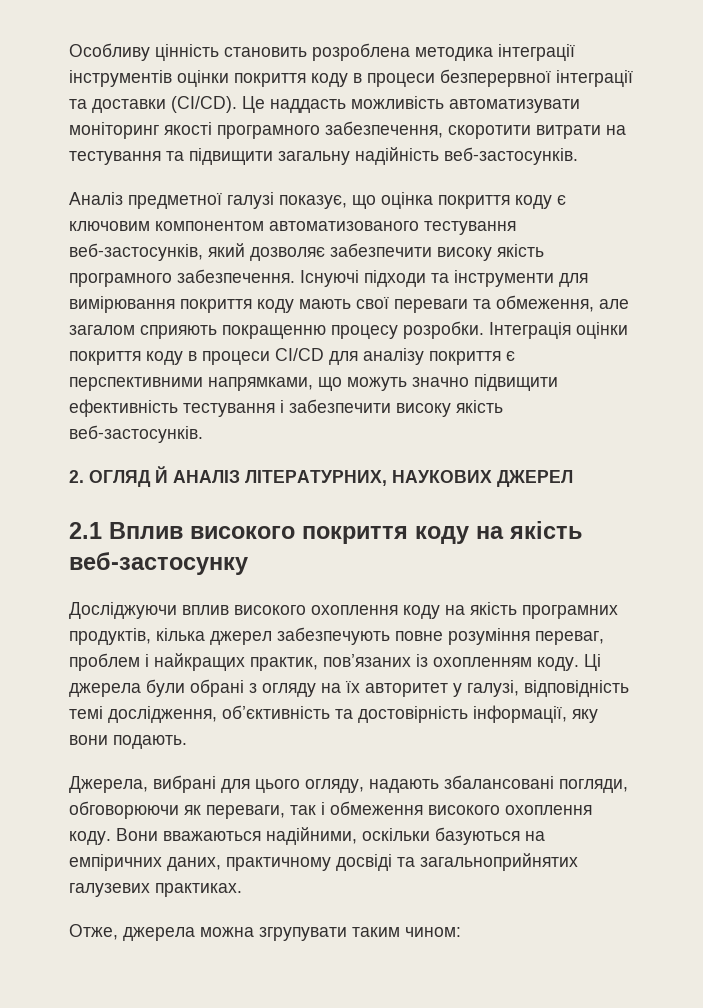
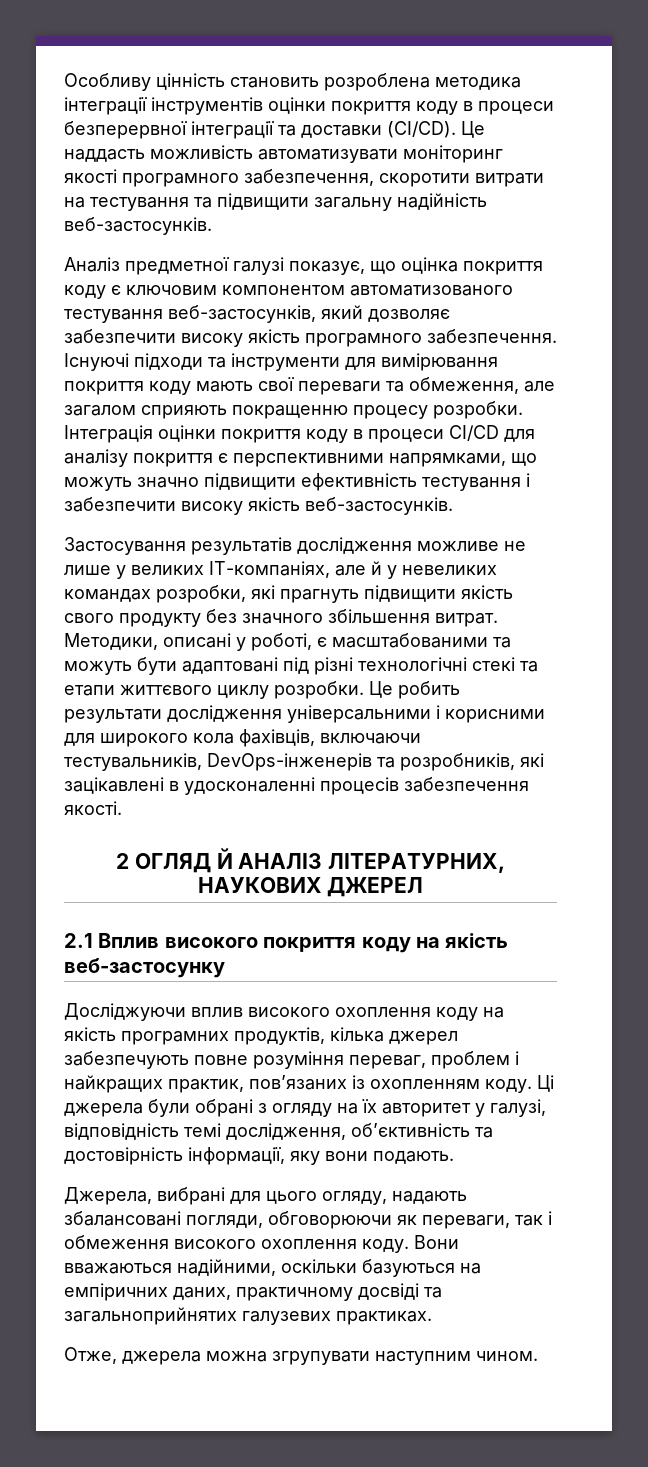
- 2. ОГЛЯД Й АНАЛІЗ ЛІТЕРАТУРНИХ, НАУКОВИХ ДЖЕРЕЛ
+ Застосування результатів дослідження можливе не лише у великих ІТ-компаніях, але й у невеликих командах розробки, які прагнуть підвищити якість свого продукту без значного збільшення витрат. Методики, описані у роботі, є масштабованими та можуть бути адаптовані під різні технологічні стекі та етапи життєвого циклу розробки. Це робить результати дослідження універсальними і корисними для широкого кола фахівців, включаючи тестувальників, DevOps-інженерів та розробників, які зацікавлені в удосконаленні процесів забезпечення якості.
+ 2 ОГЛЯД Й АНАЛІЗ ЛІТЕРАТУРНИХ, НАУКОВИХ ДЖЕРЕЛ
- Отже, джерела можна згрупувати таким чином:
+ Отже, джерела можна згрупувати наступним чином.

